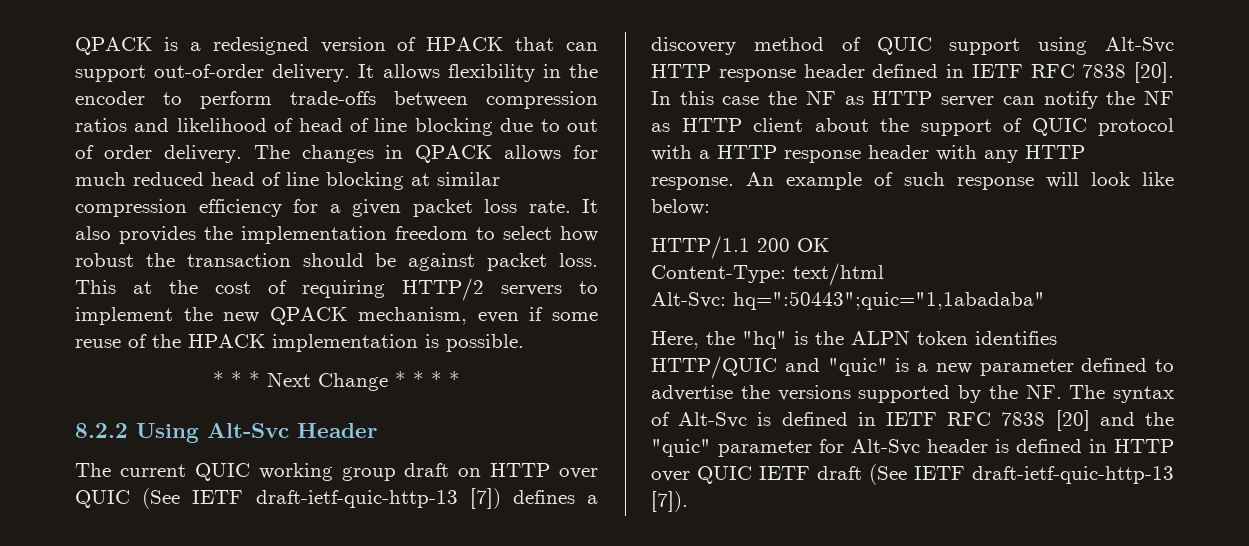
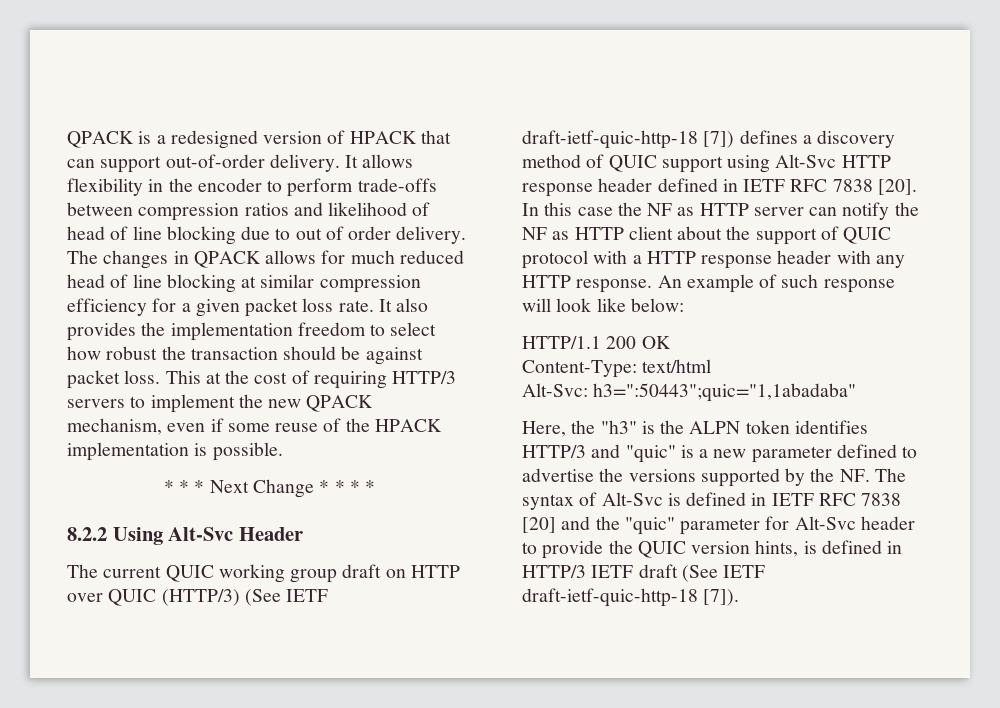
- This at the cost of requiring HTTP/2 servers to implement the new QPACK mechanism, even if some reuse of the HPACK implementation is possible.
+ This at the cost of requiring HTTP/3 servers to implement the new QPACK mechanism, even if some reuse of the HPACK implementation is possible.
- The current QUIC working group draft on HTTP over QUIC (See IETF draft-ietf-quic-http-13 [7]) defines a discovery method of QUIC support using Alt-Svc HTTP response header defined in IETF RFC 7838 [20].
+ The current QUIC working group draft on HTTP over QUIC (HTTP/3) (See IETF draft-ietf-quic-http-18 [7]) defines a discovery method of QUIC support using Alt-Svc HTTP response header defined in IETF RFC 7838 [20].
- Alt-Svc: hq=":50443";quic="1,1abadaba"
+ Alt-Svc: h3=":50443";quic="1,1abadaba"
- Here, the "hq" is the ALPN token identifies HTTP/QUIC and "quic" is a new parameter defined to advertise the versions supported by the NF. The syntax of Alt-Svc is defined in IETF RFC 7838 [20] and the "quic" parameter for Alt-Svc header is defined in HTTP over QUIC IETF draft (See IETF draft-ietf-quic-http-13 [7]).
+ Here, the "h3" is the ALPN token identifies HTTP/3 and "quic" is a new parameter defined to advertise the versions supported by the NF. The syntax of Alt-Svc is defined in IETF RFC 7838 [20] and the "quic" parameter for Alt-Svc header to provide the QUIC version hints, is defined in HTTP/3 IETF draft (See IETF draft-ietf-quic-http-18 [7]).

